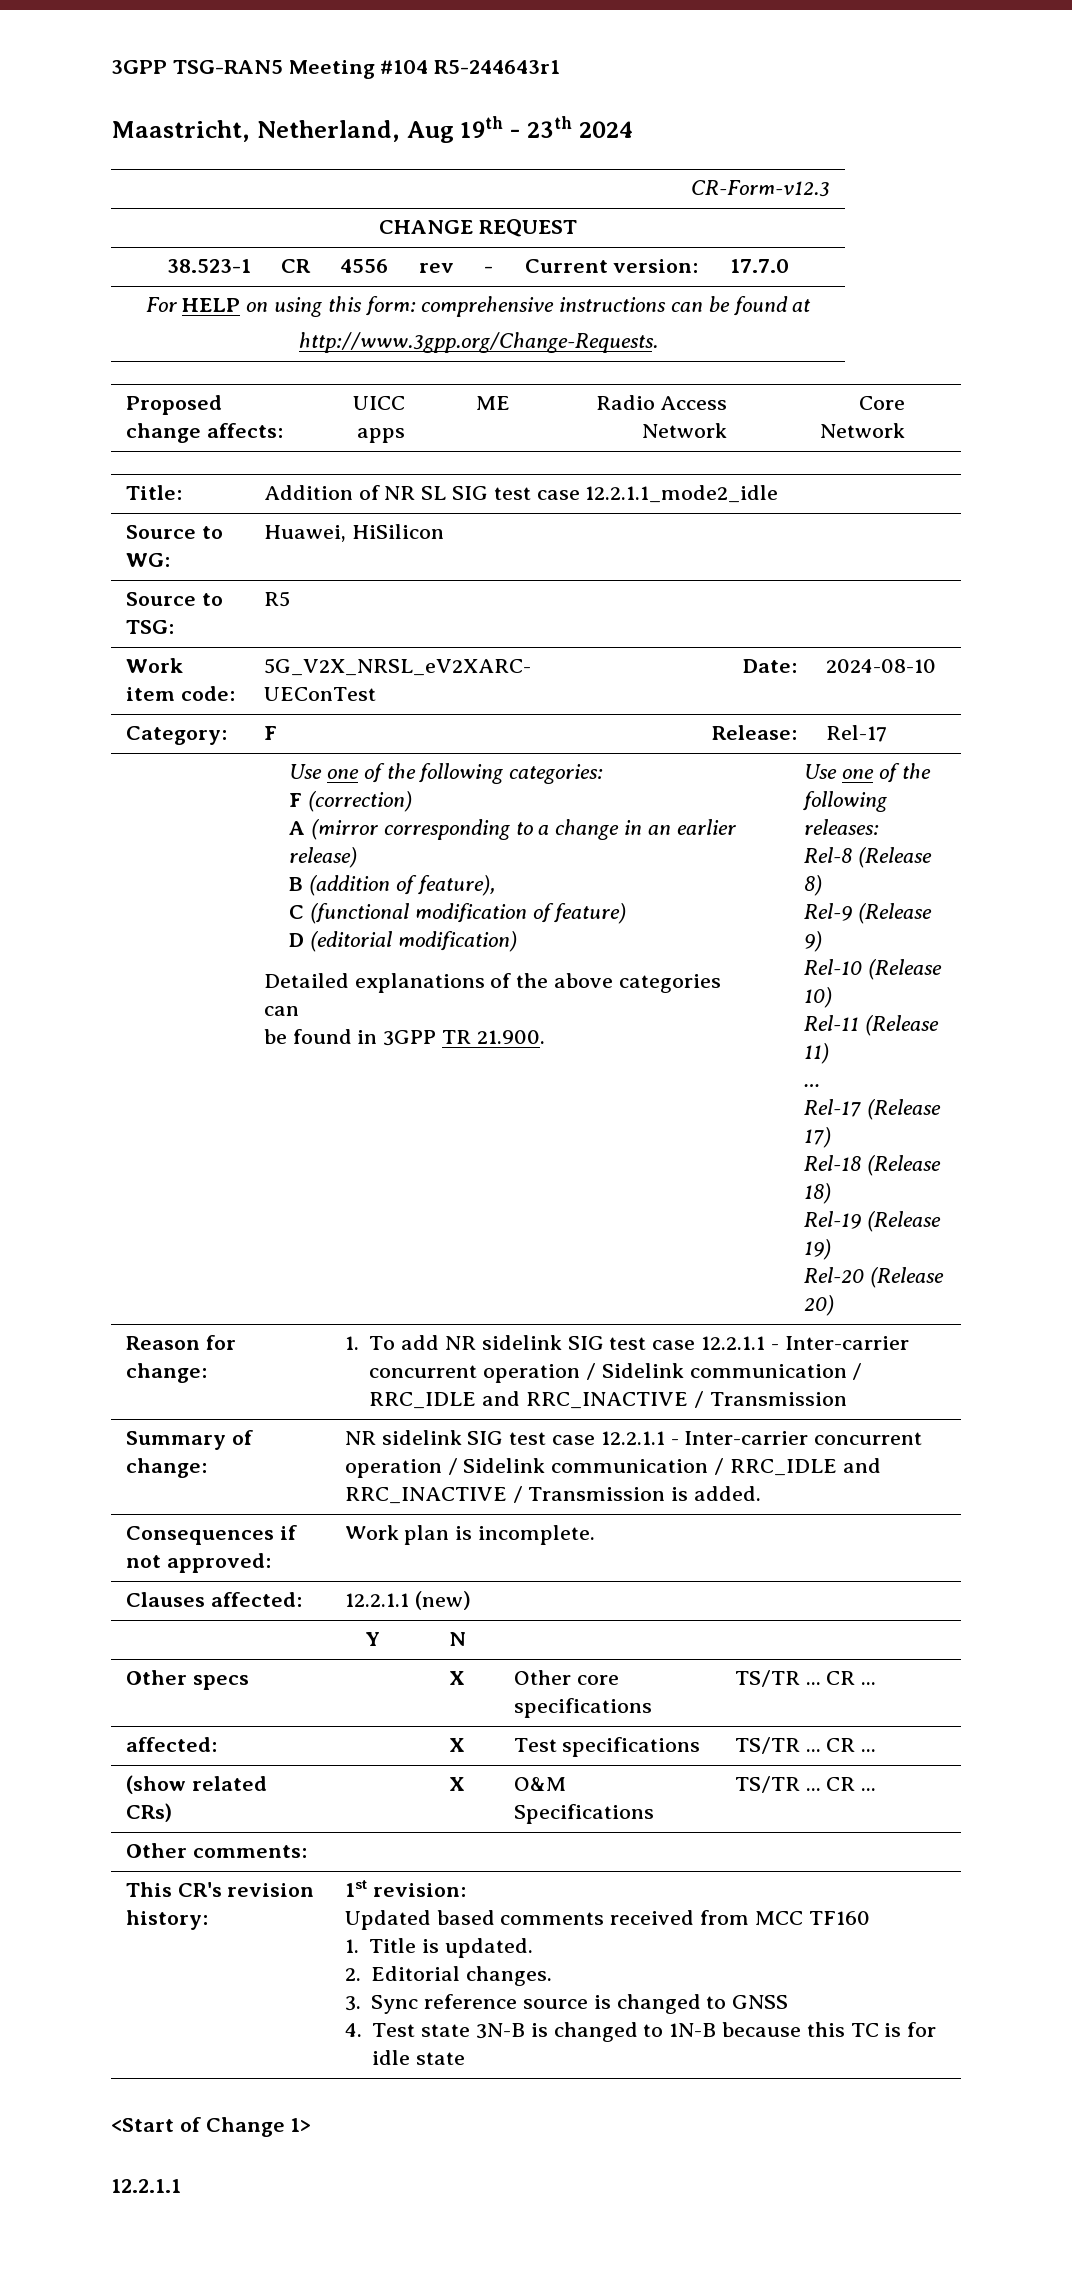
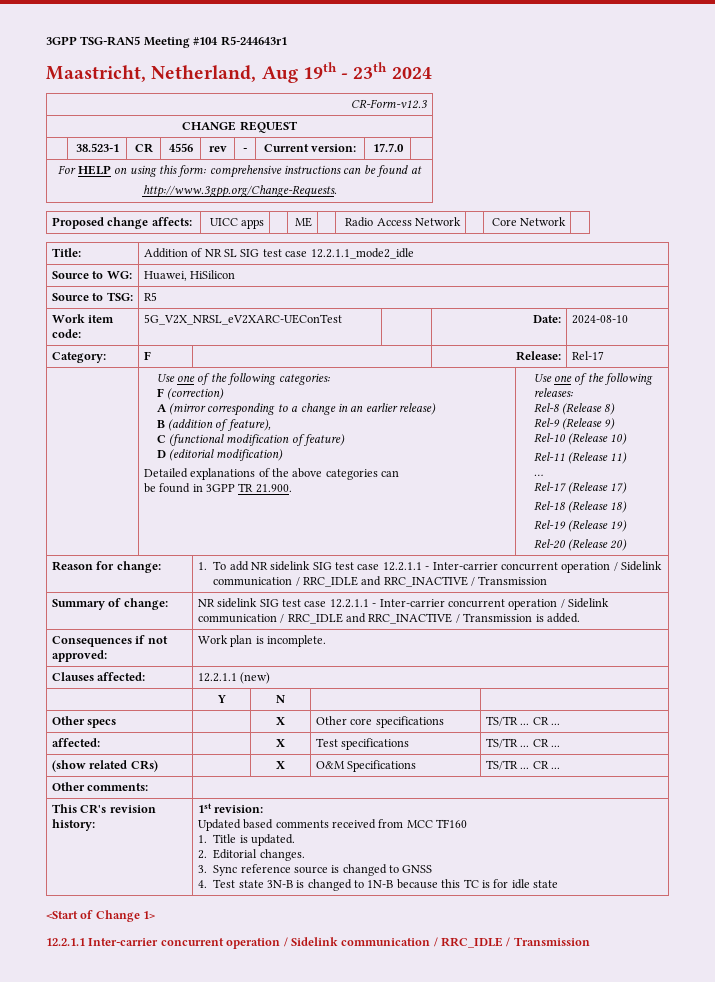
  <Start of Change 1>
- 12.2.1.1
+ 12.2.1.1 Inter-carrier concurrent operation / Sidelink communication / RRC_IDLE / Transmission

